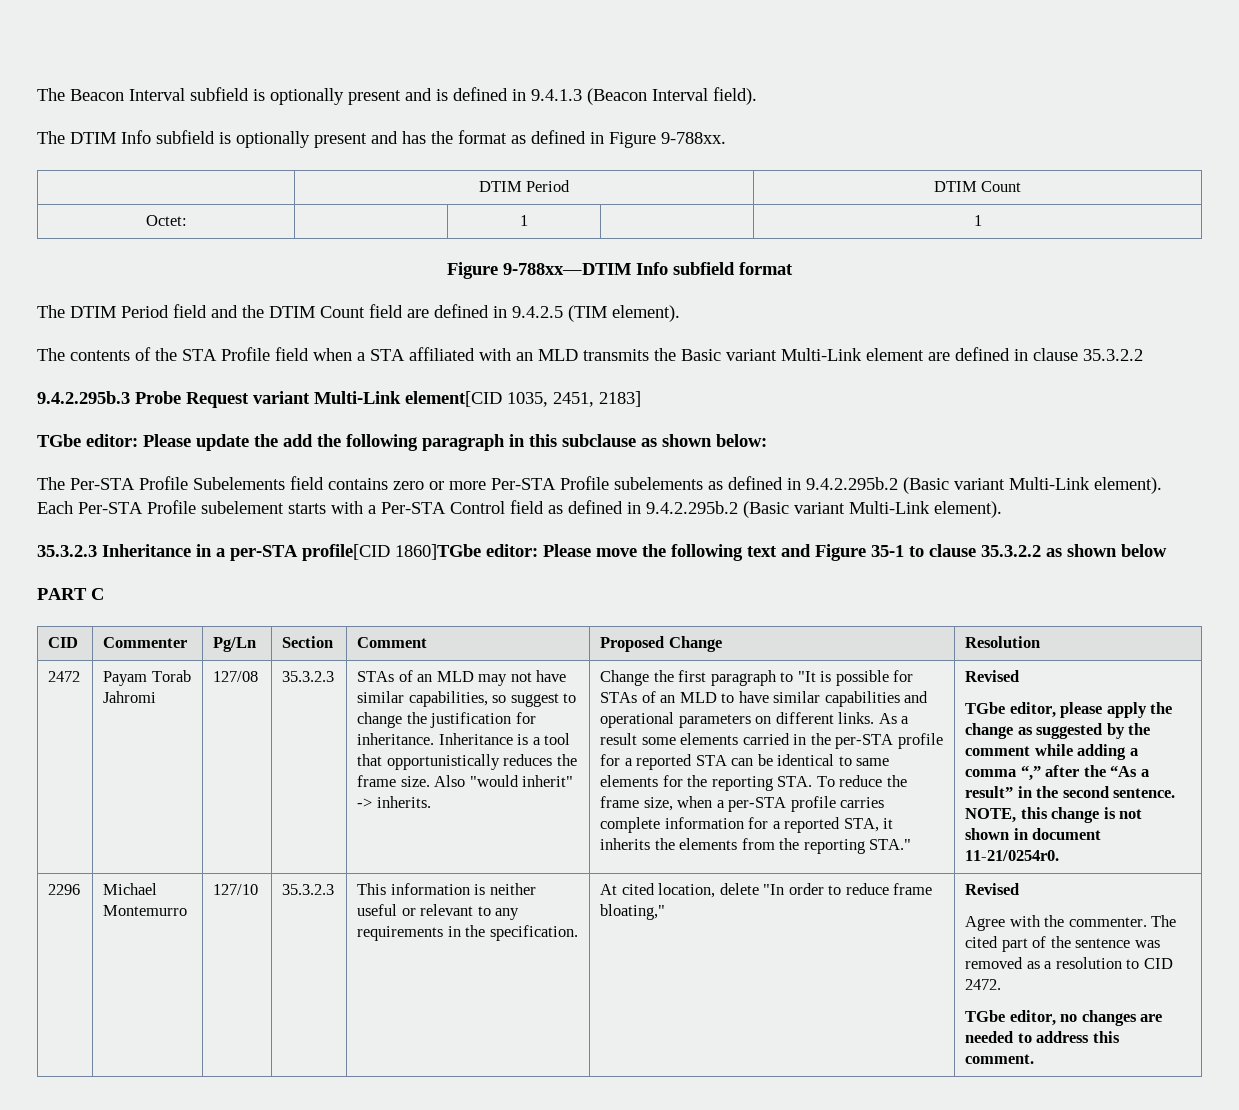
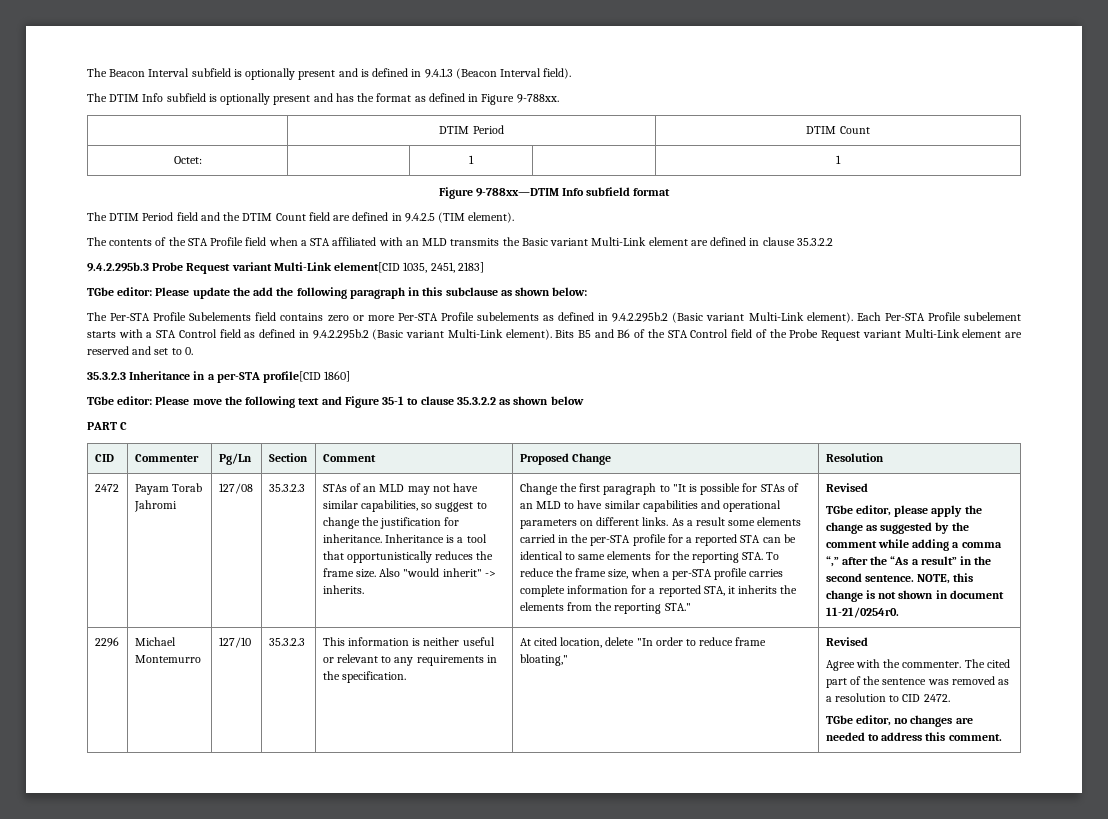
- Each Per-STA Profile subelement starts with a Per-STA Control field as defined in 9.4.2.295b.2 (Basic variant Multi-Link element).
+ Each Per-STA Profile subelement starts with a STA Control field as defined in 9.4.2.295b.2 (Basic variant Multi-Link element). Bits B5 and B6 of the STA Control field of the Probe Request variant Multi-Link element are reserved and set to 0.
- 35.3.2.3 Inheritance in a per-STA profile[CID 1860]TGbe editor: Please move the following text and Figure 35-1 to clause 35.3.2.2 as shown below
+ 35.3.2.3 Inheritance in a per-STA profile[CID 1860]
+ TGbe editor: Please move the following text and Figure 35-1 to clause 35.3.2.2 as shown below

